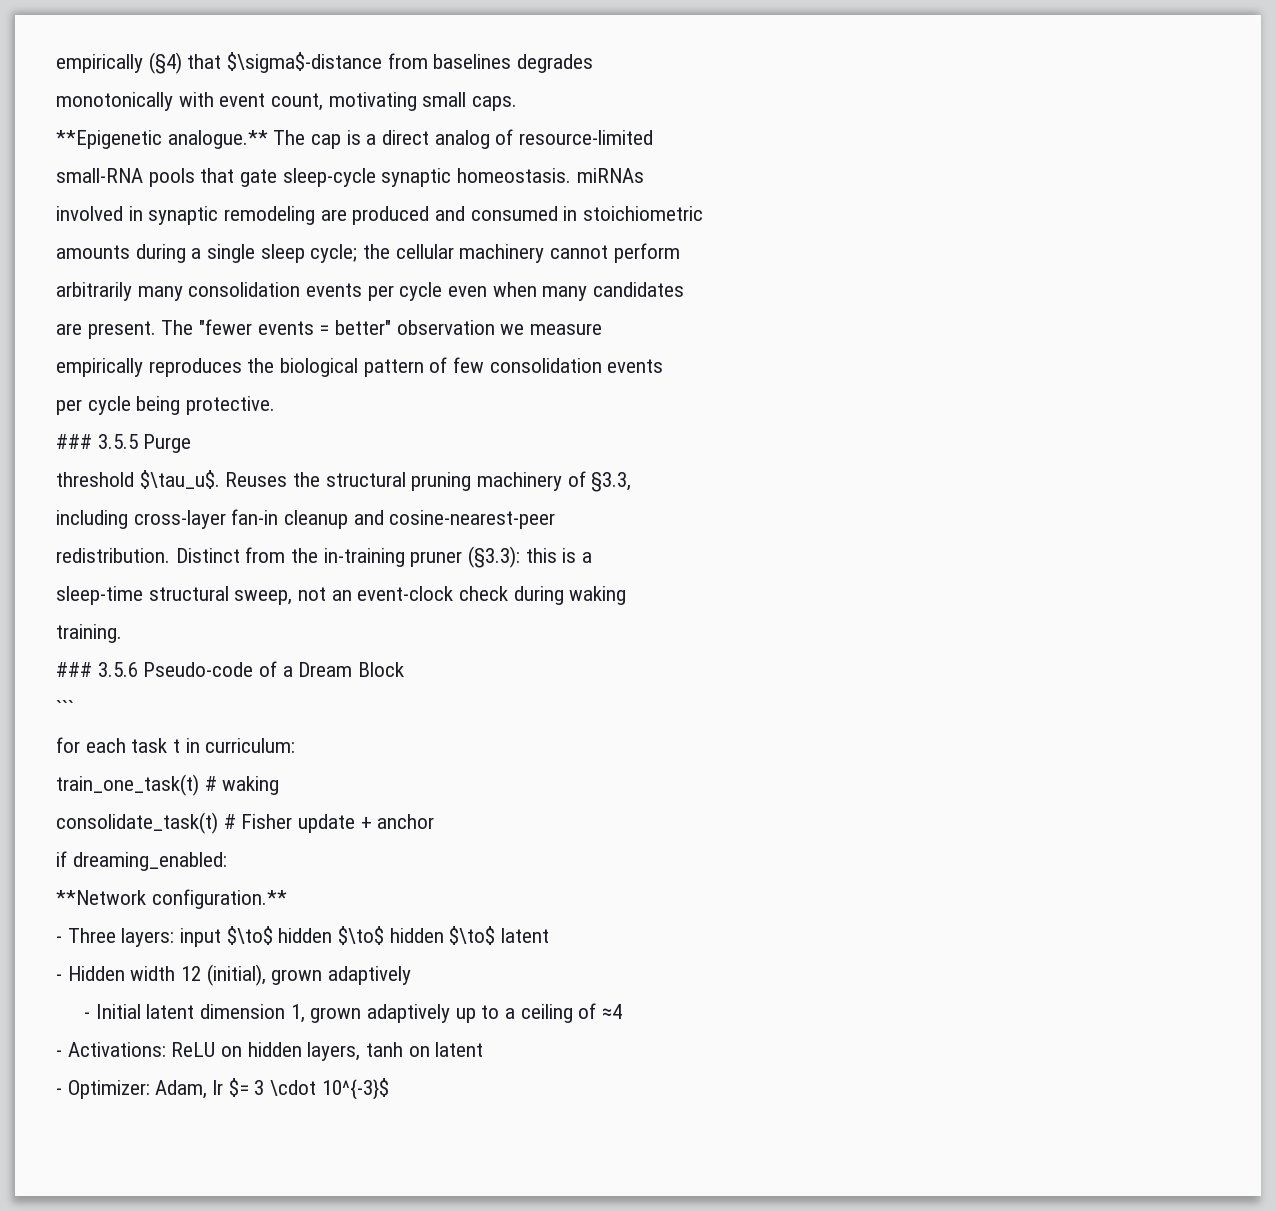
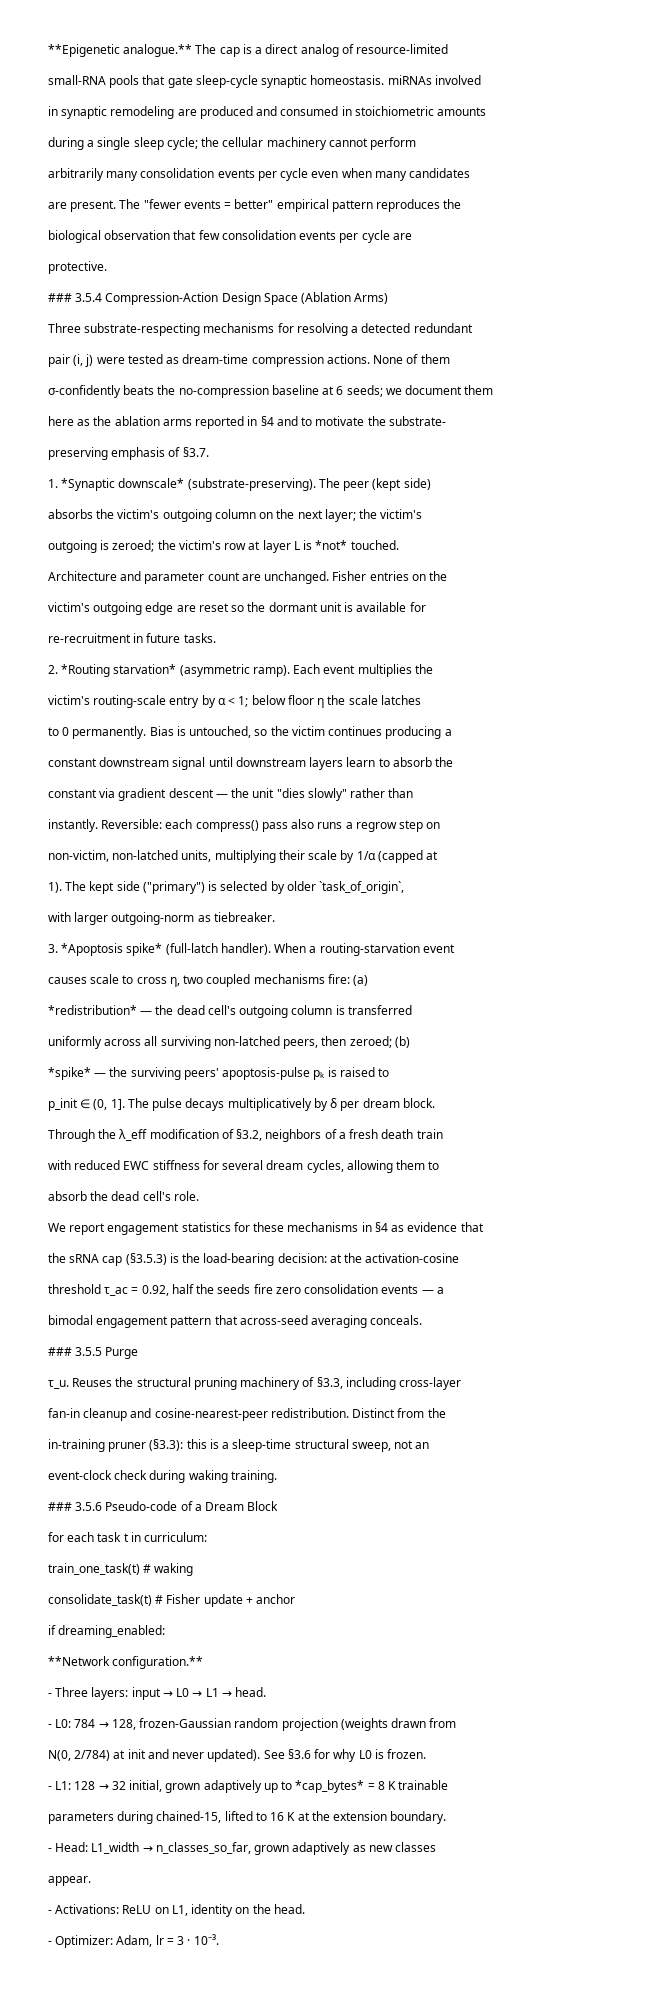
- empirically (§4) that $\sigma$-distance from baselines degrades
- monotonically with event count, motivating small caps.
- small-RNA pools that gate sleep-cycle synaptic homeostasis. miRNAs
- involved in synaptic remodeling are produced and consumed in stoichiometric
- amounts during a single sleep cycle; the cellular machinery cannot perform
+ small-RNA pools that gate sleep-cycle synaptic homeostasis. miRNAs involved
+ in synaptic remodeling are produced and consumed in stoichiometric amounts
+ during a single sleep cycle; the cellular machinery cannot perform
- The "fewer events = better" observation we measure
- empirically reproduces the biological pattern of few consolidation events
- per cycle being protective.
+ The "fewer events = better" empirical pattern reproduces the
+ biological observation that few consolidation events per cycle are
+ protective.
+ ### 3.5.4 Compression-Action Design Space (Ablation Arms)
+ Three substrate-respecting mechanisms for resolving a detected redundant
+ pair (i, j) were tested as dream-time compression actions. None of them
+ σ-confidently beats the no-compression baseline at 6 seeds; we document them
+ here as the ablation arms reported in §4 and to motivate the substrate-
+ preserving emphasis of §3.7.
+ 1. *Synaptic downscale* (substrate-preserving). The peer (kept side)
+ absorbs the victim's outgoing column on the next layer; the victim's
+ outgoing is zeroed; the victim's row at layer L is *not* touched.
+ Architecture and parameter count are unchanged. Fisher entries on the
+ victim's outgoing edge are reset so the dormant unit is available for
+ re-recruitment in future tasks.
+ 2. *Routing starvation* (asymmetric ramp). Each event multiplies the
+ victim's routing-scale entry by α < 1; below floor η the scale latches
+ to 0 permanently. Bias is untouched, so the victim continues producing a
+ constant downstream signal until downstream layers learn to absorb the
+ constant via gradient descent — the unit "dies slowly" rather than
+ instantly. Reversible: each compress() pass also runs a regrow step on
+ non-victim, non-latched units, multiplying their scale by 1/α (capped at
+ 1). The kept side ("primary") is selected by older `task_of_origin`,
+ with larger outgoing-norm as tiebreaker.
+ 3. *Apoptosis spike* (full-latch handler). When a routing-starvation event
+ causes scale to cross η, two coupled mechanisms fire: (a)
+ *redistribution* — the dead cell's outgoing column is transferred
+ uniformly across all surviving non-latched peers, then zeroed; (b)
+ *spike* — the surviving peers' apoptosis-pulse pₖ is raised to
+ p_init ∈ (0, 1]. The pulse decays multiplicatively by δ per dream block.
+ Through the λ_eff modification of §3.2, neighbors of a fresh death train
+ with reduced EWC stiffness for several dream cycles, allowing them to
+ absorb the dead cell's role.
+ We report engagement statistics for these mechanisms in §4 as evidence that
+ the sRNA cap (§3.5.3) is the load-bearing decision: at the activation-cosine
+ threshold τ_ac = 0.92, half the seeds fire zero consolidation events — a
+ bimodal engagement pattern that across-seed averaging conceals.
- threshold $\tau_u$.
+ τ_u.
- Reuses the structural pruning machinery of §3.3,
- including cross-layer fan-in cleanup and cosine-nearest-peer
- redistribution.
+ Reuses the structural pruning machinery of §3.3, including cross-layer
+ fan-in cleanup and cosine-nearest-peer redistribution.
- Distinct from the in-training pruner (§3.3): this is a
- sleep-time structural sweep, not an event-clock check during waking
- training.
+ Distinct from the
+ in-training pruner (§3.3): this is a sleep-time structural sweep, not an
+ event-clock check during waking training.
- ```
- - Three layers: input $\to$ hidden $\to$ hidden $\to$ latent
- - Hidden width 12 (initial), grown adaptively
- - Initial latent dimension 1, grown adaptively up to a ceiling of ≈4
+ - Three layers: input → L0 → L1 → head.
+ - L0: 784 → 128, frozen-Gaussian random projection (weights drawn from
+ N(0, 2/784) at init and never updated). See §3.6 for why L0 is frozen.
+ - L1: 128 → 32 initial, grown adaptively up to *cap_bytes* = 8 K trainable
+ parameters during chained-15, lifted to 16 K at the extension boundary.
+ - Head: L1_width → n_classes_so_far, grown adaptively as new classes
+ appear.
- - Activations: ReLU on hidden layers, tanh on latent
+ - Activations: ReLU on L1, identity on the head.
- - Optimizer: Adam, lr $= 3 \cdot 10^{-3}$
+ - Optimizer: Adam, lr = 3 · 10⁻³.

